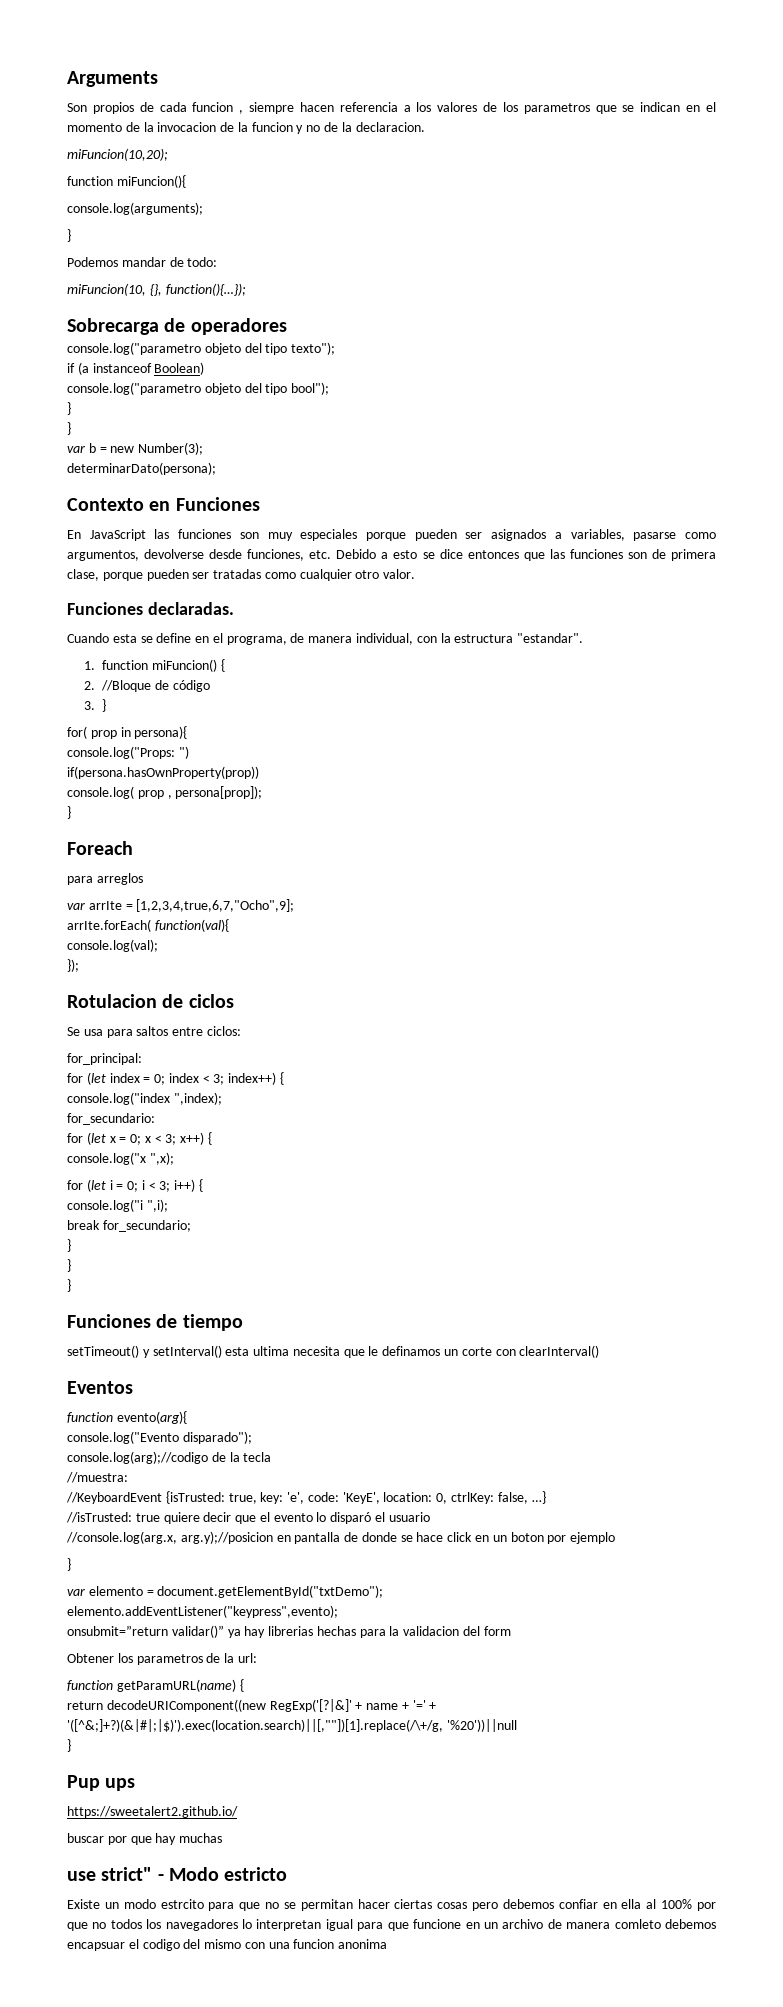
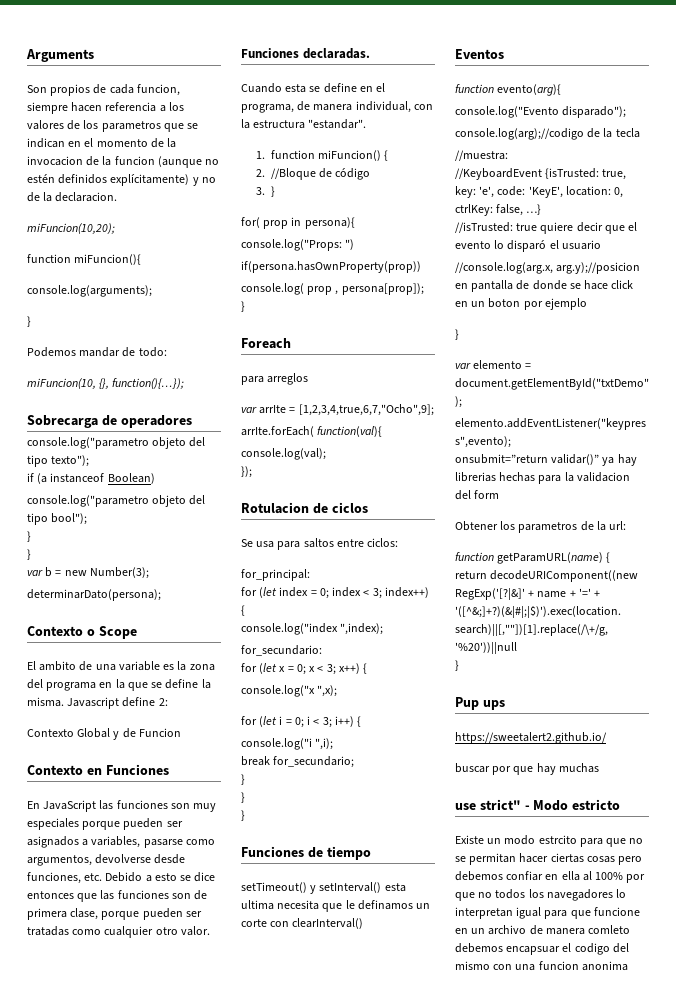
- Son propios de cada funcion , siempre hacen referencia a los valores de los parametros que se indican en el momento de la invocacion de la funcion y no de la declaracion.
+ Son propios de cada funcion, siempre hacen referencia a los valores de los parametros que se indican en el momento de la invocacion de la funcion (aunque no estén definidos explícitamente) y no de la declaracion.
+ Contexto o Scope
+ El ambito de una variable es la zona del programa en la que se define la misma. Javascript define 2:
+ Contexto Global y de Funcion

